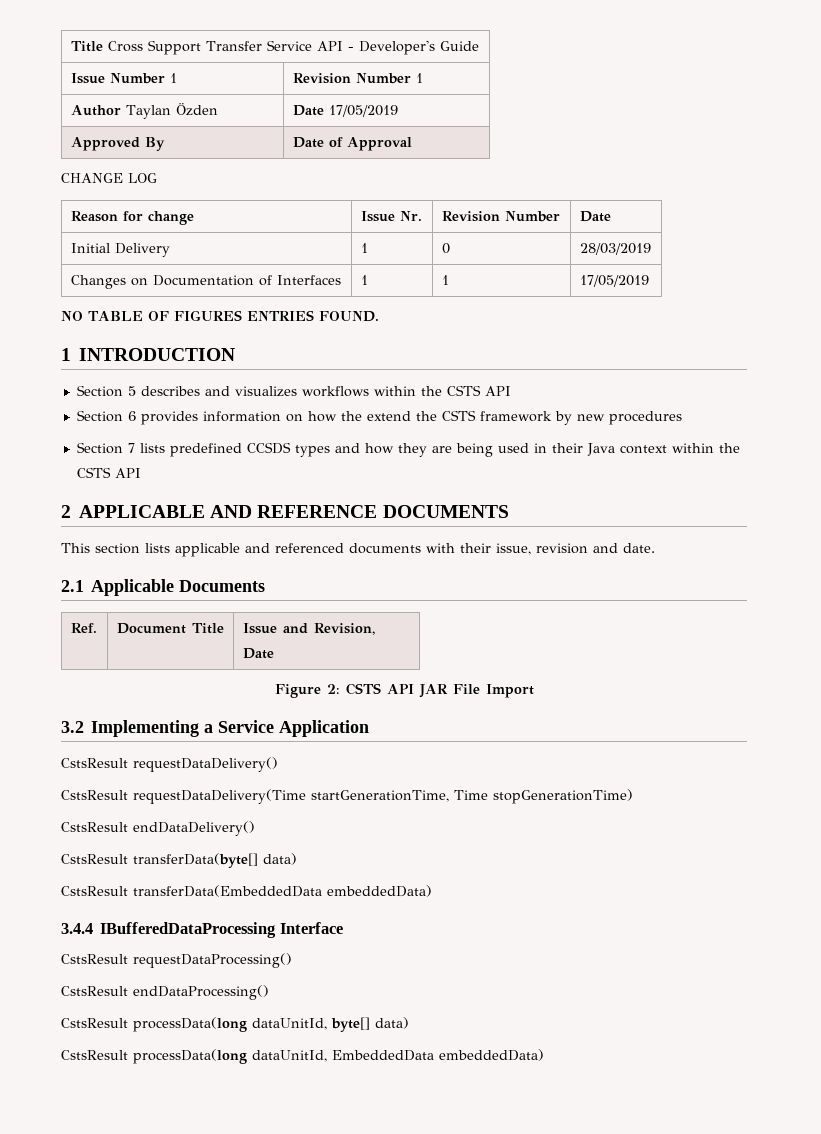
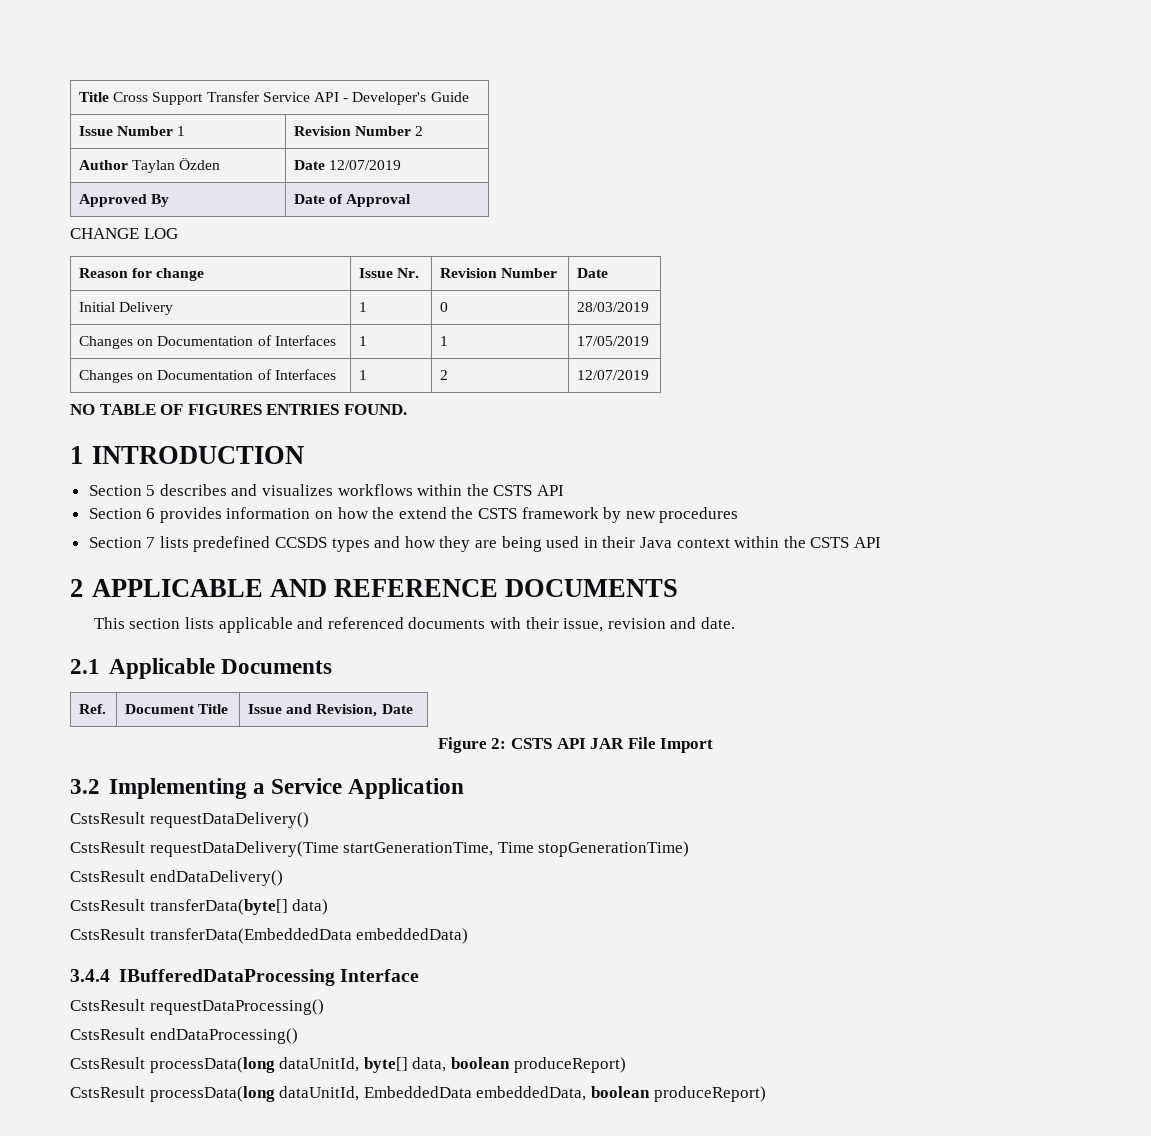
- Issue Number 1 | Revision Number 1
+ Issue Number 1 | Revision Number 2
- Author Taylan Özden | Date 17/05/2019
+ Author Taylan Özden | Date 12/07/2019
+ Changes on Documentation of Interfaces | 1 | 2 | 12/07/2019
- CstsResult processData(long dataUnitId, byte[] data)
+ CstsResult processData(long dataUnitId, byte[] data, boolean produceReport)
- CstsResult processData(long dataUnitId, EmbeddedData embeddedData)
+ CstsResult processData(long dataUnitId, EmbeddedData embeddedData, boolean produceReport)

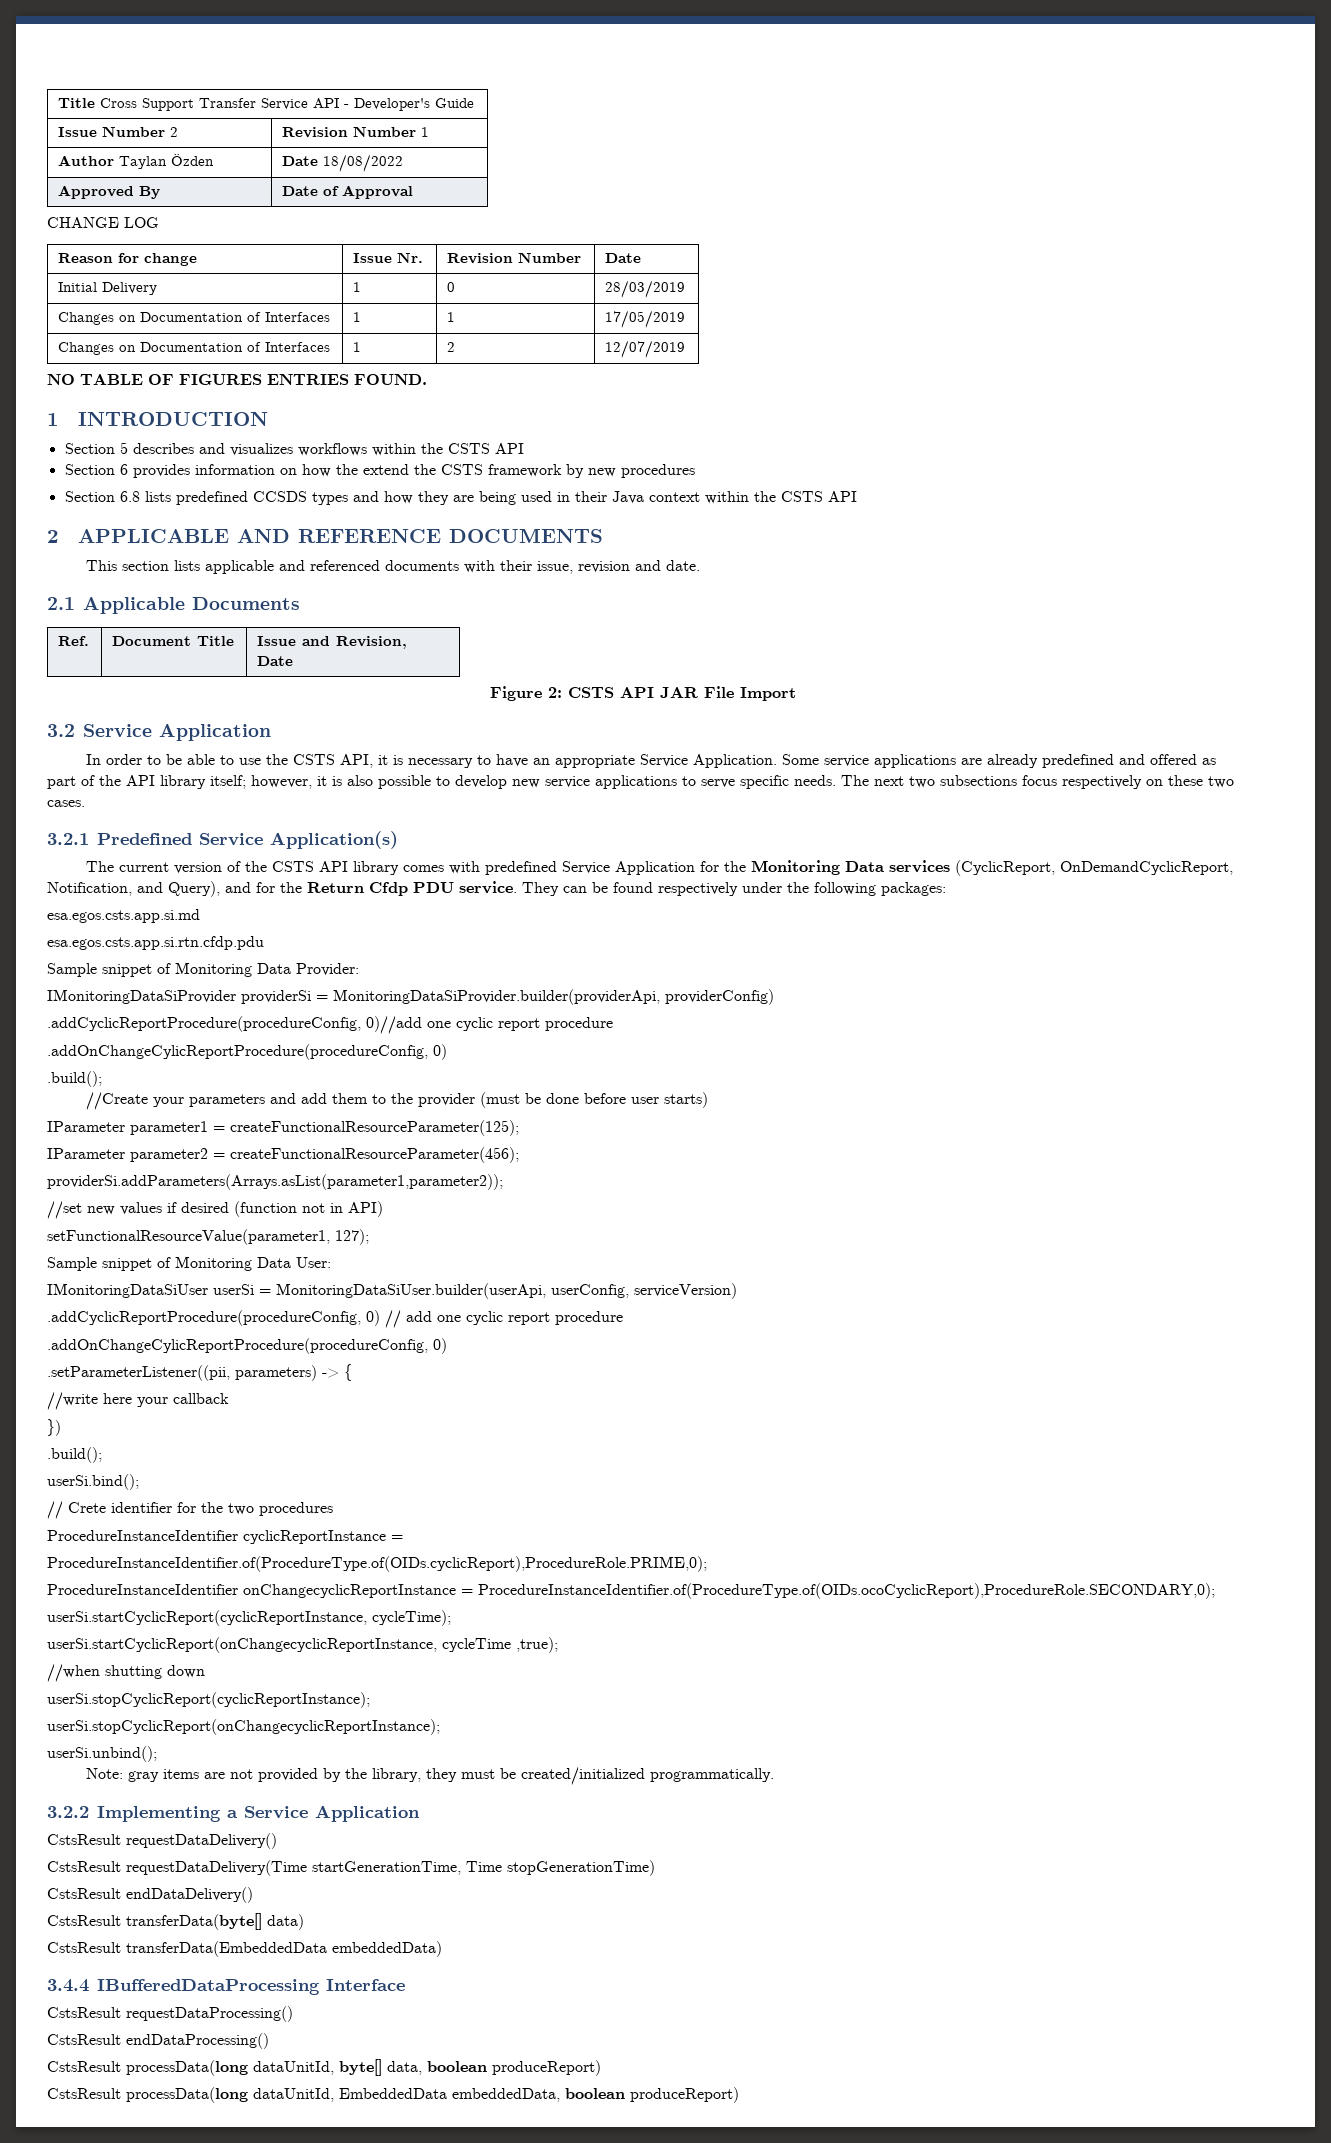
- Issue Number 1 | Revision Number 2
+ Issue Number 2 | Revision Number 1
- Author Taylan Özden | Date 12/07/2019
+ Author Taylan Özden | Date 18/08/2022
- Section 7 lists predefined CCSDS types and how they are being used in their Java context within the CSTS API
+ Section 6.8 lists predefined CCSDS types and how they are being used in their Java context within the CSTS API
- 3.2 Implementing a Service Application
+ 3.2 Service Application
+ In order to be able to use the CSTS API, it is necessary to have an appropriate Service Application. Some service applications are already predefined and offered as part of the API library itself; however, it is also possible to develop new service applications to serve specific needs. The next two subsections focus respectively on these two cases.
+ 3.2.1 Predefined Service Application(s)
+ The current version of the CSTS API library comes with predefined Service Application for the Monitoring Data services (CyclicReport, OnDemandCyclicReport, Notification, and Query), and for the Return Cfdp PDU service. They can be found respectively under the following packages:
+ esa.egos.csts.app.si.md
+ esa.egos.csts.app.si.rtn.cfdp.pdu
+ Sample snippet of Monitoring Data Provider:
+ IMonitoringDataSiProvider providerSi = MonitoringDataSiProvider.builder(providerApi, providerConfig)
+ .addCyclicReportProcedure(procedureConfig, 0)//add one cyclic report procedure
+ .addOnChangeCylicReportProcedure(procedureConfig, 0)
+ .build();
+ //Create your parameters and add them to the provider (must be done before user starts)
+ IParameter parameter1 = createFunctionalResourceParameter(125);
+ IParameter parameter2 = createFunctionalResourceParameter(456);
+ providerSi.addParameters(Arrays.asList(parameter1,parameter2));
+ //set new values if desired (function not in API)
+ setFunctionalResourceValue(parameter1, 127);
+ Sample snippet of Monitoring Data User:
+ IMonitoringDataSiUser userSi = MonitoringDataSiUser.builder(userApi, userConfig, serviceVersion)
+ .addCyclicReportProcedure(procedureConfig, 0) // add one cyclic report procedure
+ .addOnChangeCylicReportProcedure(procedureConfig, 0)
+ .setParameterListener((pii, parameters) -> {
+ //write here your callback
+ })
+ .build();
+ userSi.bind();
+ // Crete identifier for the two procedures
+ ProcedureInstanceIdentifier cyclicReportInstance =
+ ProcedureInstanceIdentifier.of(ProcedureType.of(OIDs.cyclicReport),ProcedureRole.PRIME,0);
+ ProcedureInstanceIdentifier onChangecyclicReportInstance = ProcedureInstanceIdentifier.of(ProcedureType.of(OIDs.ocoCyclicReport),ProcedureRole.SECONDARY,0);
+ userSi.startCyclicReport(cyclicReportInstance, cycleTime);
+ userSi.startCyclicReport(onChangecyclicReportInstance, cycleTime ,true);
+ //when shutting down
+ userSi.stopCyclicReport(cyclicReportInstance);
+ userSi.stopCyclicReport(onChangecyclicReportInstance);
+ userSi.unbind();
+ Note: gray items are not provided by the library, they must be created/initialized programmatically.
+ 3.2.2 Implementing a Service Application

